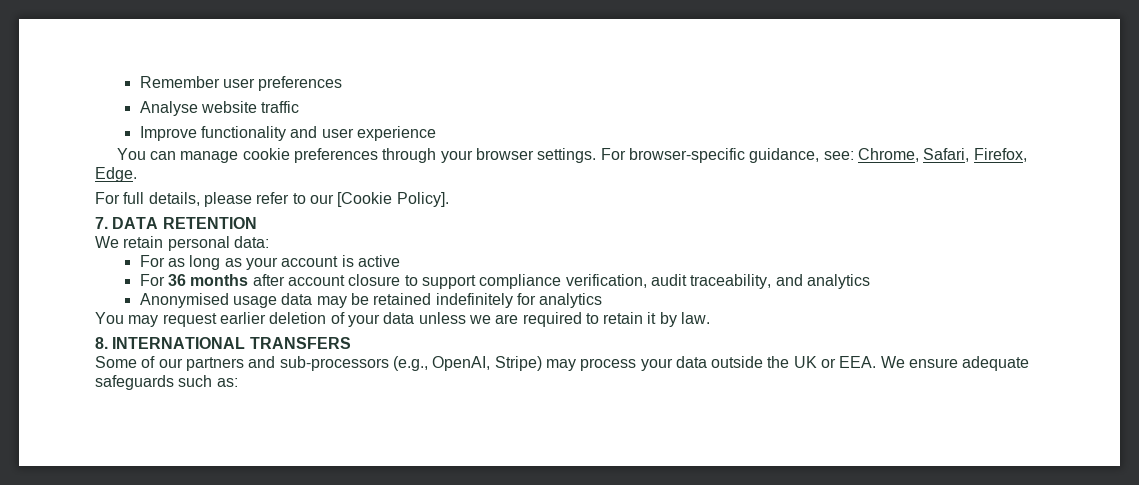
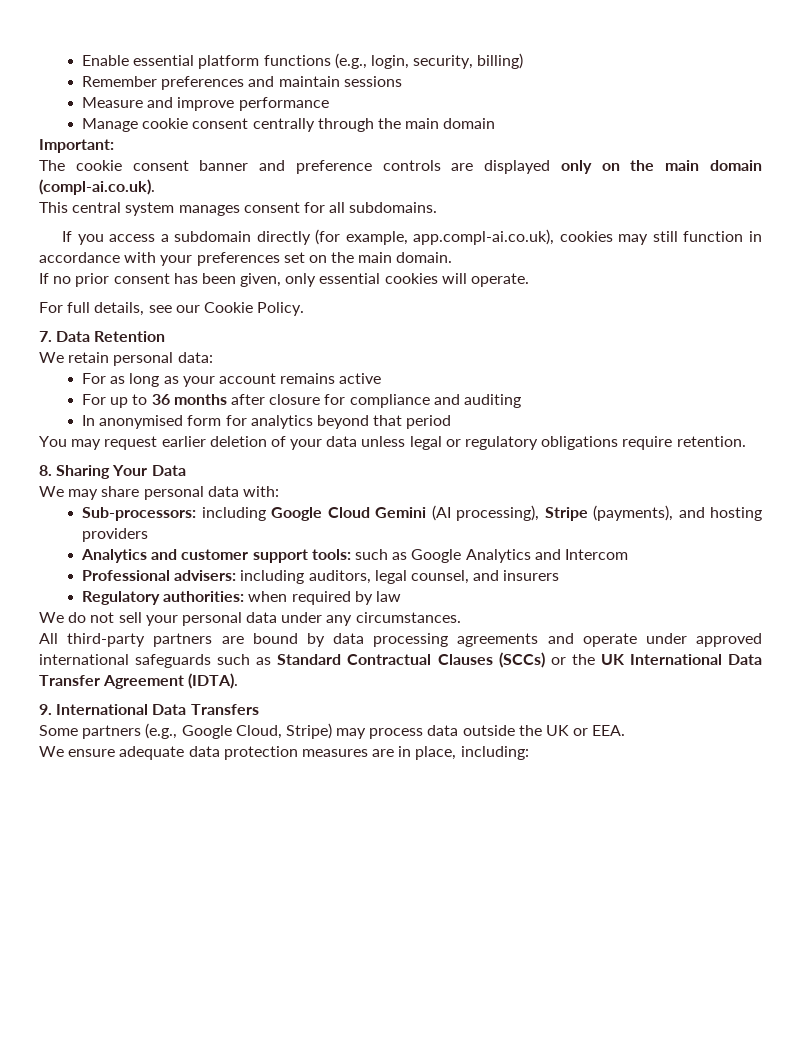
- Remember user preferences
- Analyse website traffic
- Improve functionality and user experience
- You can manage cookie preferences through your browser settings. For browser-specific guidance, see: Chrome, Safari, Firefox, Edge.
- For full details, please refer to our [Cookie Policy].
+ Enable essential platform functions (e.g., login, security, billing)
+ Remember preferences and maintain sessions
+ Measure and improve performance
+ Manage cookie consent centrally through the main domain
+ Important:
+ The cookie consent banner and preference controls are displayed only on the main domain (compl-ai.co.uk).
+ This central system manages consent for all subdomains.
+ If you access a subdomain directly (for example, app.compl-ai.co.uk), cookies may still function in accordance with your preferences set on the main domain.
+ If no prior consent has been given, only essential cookies will operate.
+ For full details, see our Cookie Policy.
- 7. DATA RETENTION
+ 7. Data Retention
- For as long as your account is active
+ For as long as your account remains active
- For 36 months after account closure to support compliance verification, audit traceability, and analytics
- Anonymised usage data may be retained indefinitely for analytics
+ For up to 36 months after closure for compliance and auditing
+ In anonymised form for analytics beyond that period
- You may request earlier deletion of your data unless we are required to retain it by law.
- 8. INTERNATIONAL TRANSFERS
- Some of our partners and sub-processors (e.g., OpenAI, Stripe) may process your data outside the UK or EEA. We ensure adequate safeguards such as:
+ You may request earlier deletion of your data unless legal or regulatory obligations require retention.
+ 8. Sharing Your Data
+ We may share personal data with:
+ Sub-processors: including Google Cloud Gemini (AI processing), Stripe (payments), and hosting providers
+ Analytics and customer support tools: such as Google Analytics and Intercom
+ Professional advisers: including auditors, legal counsel, and insurers
+ Regulatory authorities: when required by law
+ We do not sell your personal data under any circumstances.
+ All third-party partners are bound by data processing agreements and operate under approved international safeguards such as Standard Contractual Clauses (SCCs) or the UK International Data Transfer Agreement (IDTA).
+ 9. International Data Transfers
+ Some partners (e.g., Google Cloud, Stripe) may process data outside the UK or EEA.
+ We ensure adequate data protection measures are in place, including:

